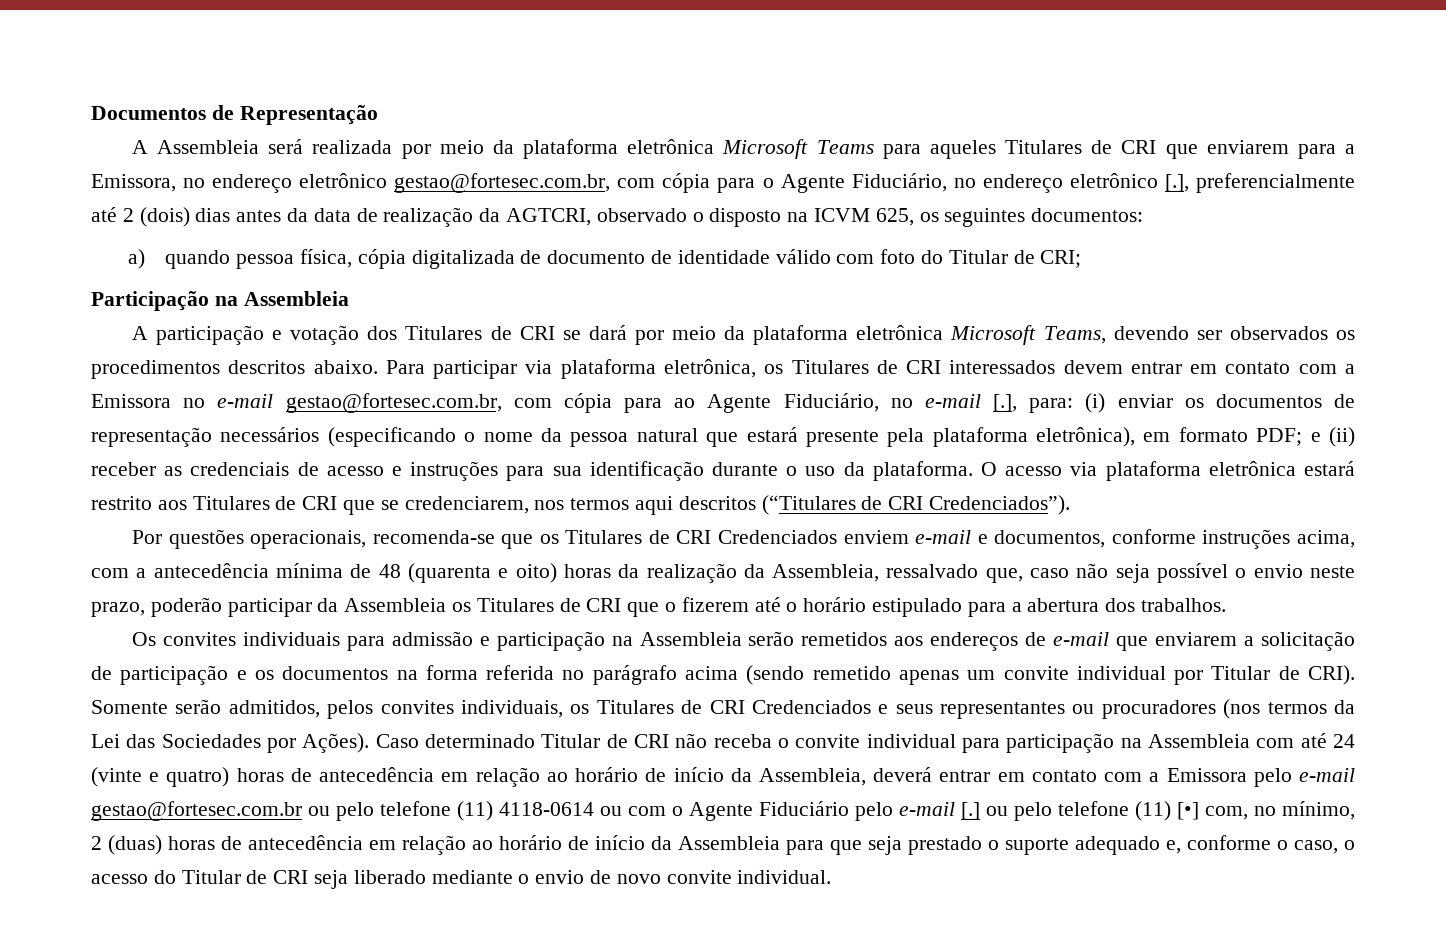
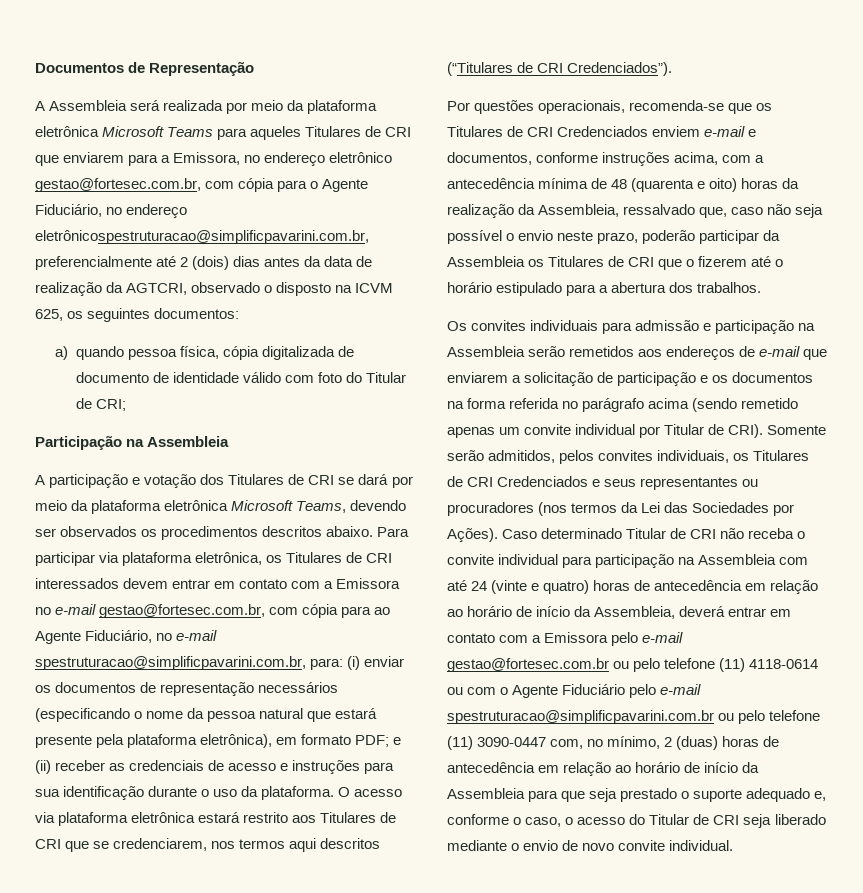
- A Assembleia será realizada por meio da plataforma eletrônica Microsoft Teams para aqueles Titulares de CRI que enviarem para a Emissora, no endereço eletrônico gestao@fortesec.com.br, com cópia para o Agente Fiduciário, no endereço eletrônico [.], preferencialmente até 2 (dois) dias antes da data de realização da AGTCRI, observado o disposto na ICVM 625, os seguintes documentos:
+ A Assembleia será realizada por meio da plataforma eletrônica Microsoft Teams para aqueles Titulares de CRI que enviarem para a Emissora, no endereço eletrônico gestao@fortesec.com.br, com cópia para o Agente Fiduciário, no endereço eletrônicospestruturacao@simplificpavarini.com.br, preferencialmente até 2 (dois) dias antes da data de realização da AGTCRI, observado o disposto na ICVM 625, os seguintes documentos:
- Para participar via plataforma eletrônica, os Titulares de CRI interessados devem entrar em contato com a Emissora no e-mail gestao@fortesec.com.br, com cópia para ao Agente Fiduciário, no e-mail [.], para:
+ Para participar via plataforma eletrônica, os Titulares de CRI interessados devem entrar em contato com a Emissora no e-mail gestao@fortesec.com.br, com cópia para ao Agente Fiduciário, no e-mail spestruturacao@simplificpavarini.com.br, para:
- Caso determinado Titular de CRI não receba o convite individual para participação na Assembleia com até 24 (vinte e quatro) horas de antecedência em relação ao horário de início da Assembleia, deverá entrar em contato com a Emissora pelo e-mail gestao@fortesec.com.br ou pelo telefone (11) 4118-0614 ou com o Agente Fiduciário pelo e-mail [.] ou pelo telefone (11) [•] com, no mínimo, 2 (duas) horas de antecedência em relação ao horário de início da Assembleia para que seja prestado o suporte adequado e, conforme o caso, o acesso do Titular de CRI seja liberado mediante o envio de novo convite individual.
+ Caso determinado Titular de CRI não receba o convite individual para participação na Assembleia com até 24 (vinte e quatro) horas de antecedência em relação ao horário de início da Assembleia, deverá entrar em contato com a Emissora pelo e-mail gestao@fortesec.com.br ou pelo telefone (11) 4118-0614 ou com o Agente Fiduciário pelo e-mail spestruturacao@simplificpavarini.com.br ou pelo telefone (11) 3090-0447 com, no mínimo, 2 (duas) horas de antecedência em relação ao horário de início da Assembleia para que seja prestado o suporte adequado e, conforme o caso, o acesso do Titular de CRI seja liberado mediante o envio de novo convite individual.

